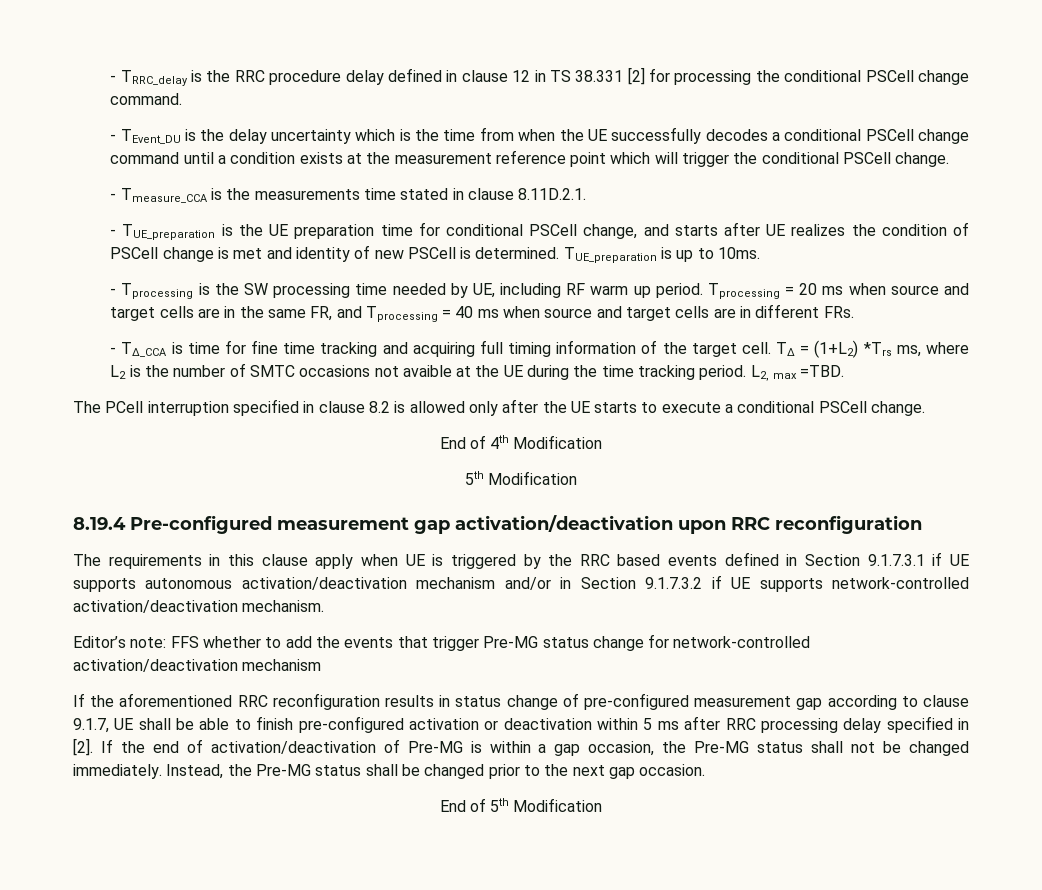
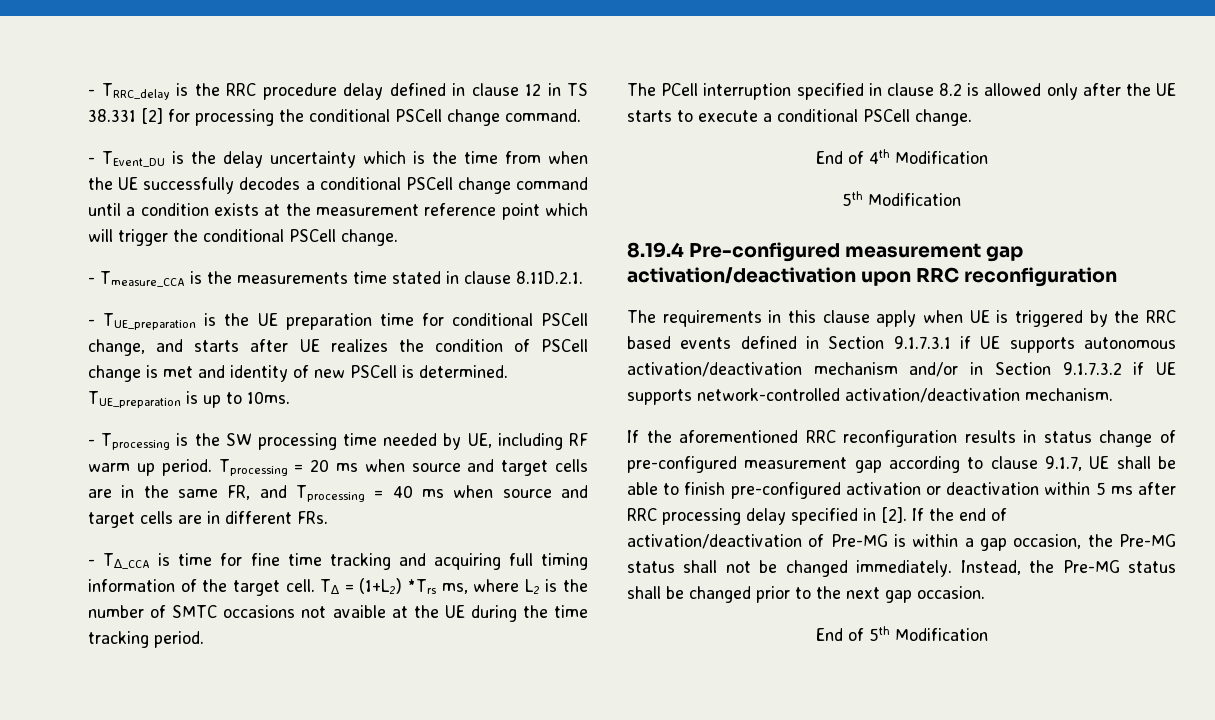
- L2, max =TBD.
- Editor’s note: FFS whether to add the events that trigger Pre-MG status change for network-controlled activation/deactivation mechanism

